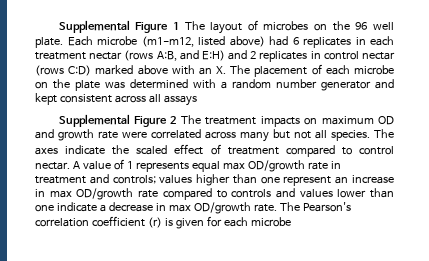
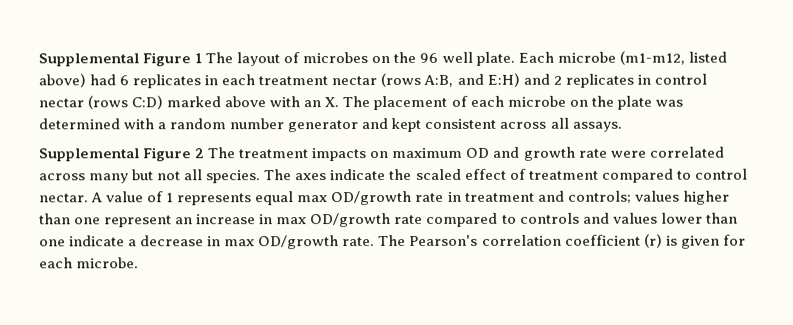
- Each microbe (m1-m12, listed above) had 6 replicates in each treatment nectar (rows A:B, and E:H) and 2 replicates in control nectar (rows C:D) marked above with an X. The placement of each microbe on the plate was determined with a random number generator and kept consistent across all assays
+ Each microbe (m1-m12, listed above) had 6 replicates in each treatment nectar (rows A:B, and E:H) and 2 replicates in control nectar (rows C:D) marked above with an X. The placement of each microbe on the plate was determined with a random number generator and kept consistent across all assays.
- The Pearson's correlation coefficient (r) is given for each microbe
+ The Pearson's correlation coefficient (r) is given for each microbe.

